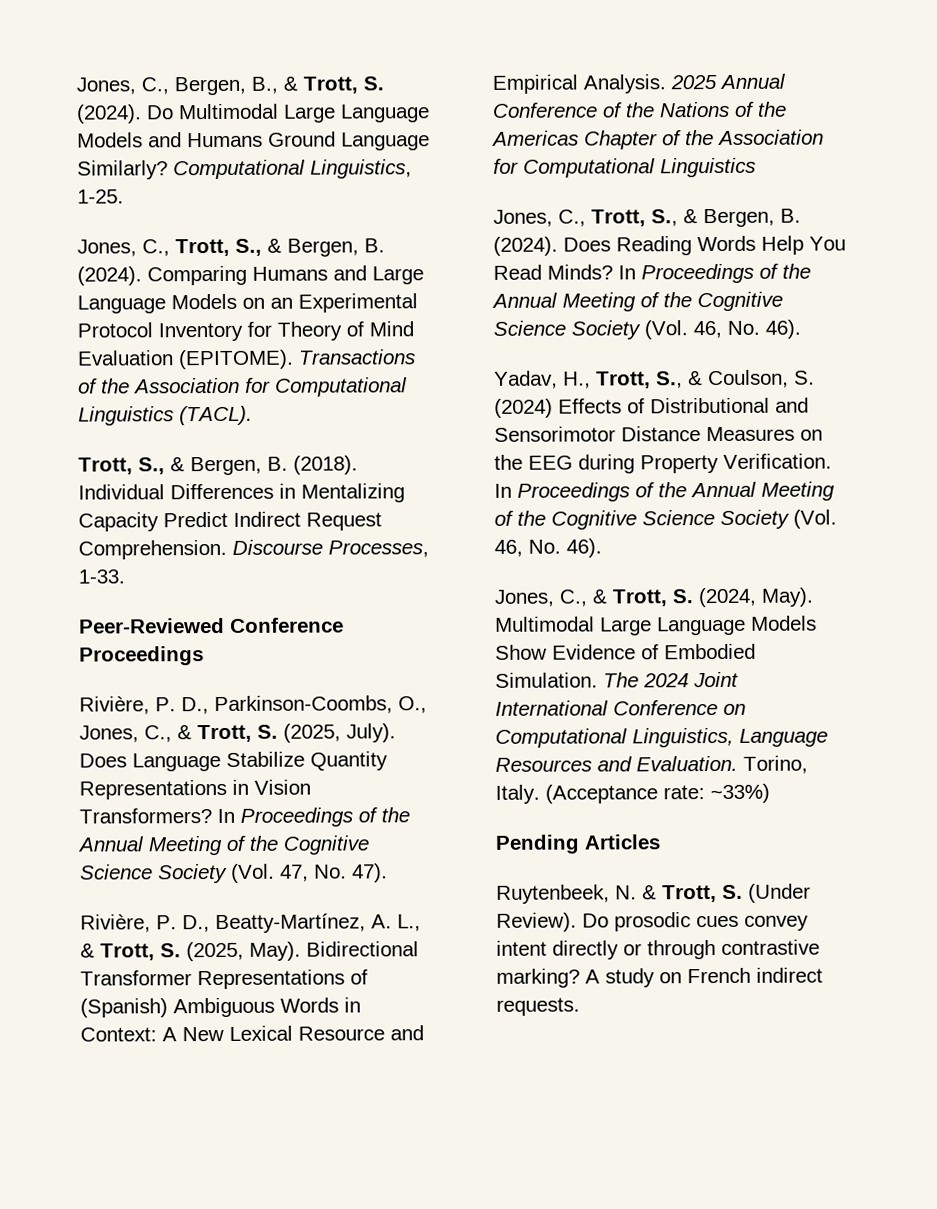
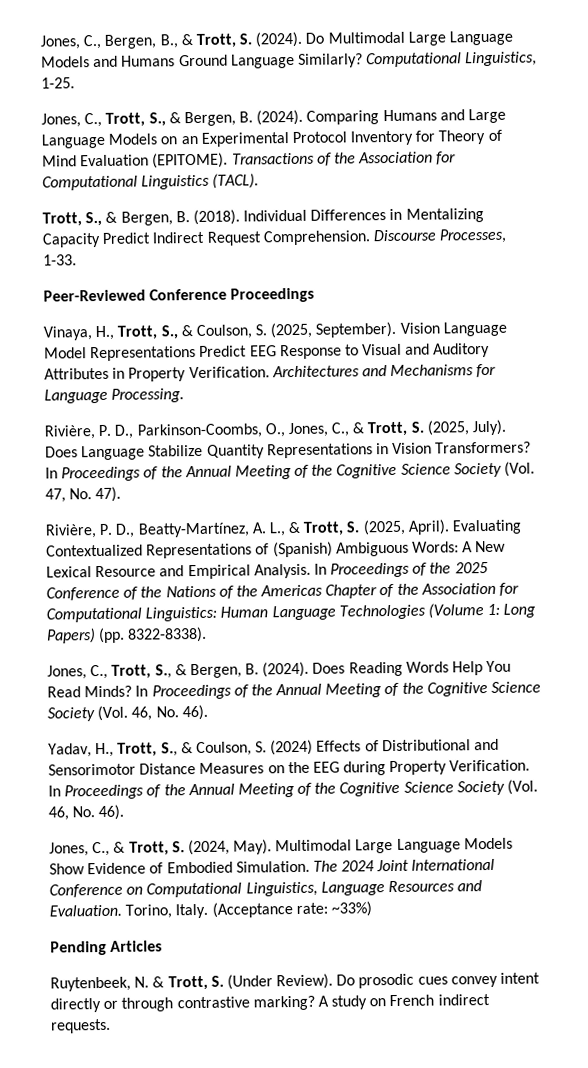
+ Vinaya, H., Trott, S., & Coulson, S. (2025, September). Vision Language Model Representations Predict EEG Response to Visual and Auditory Attributes in Property Verification. Architectures and Mechanisms for Language Processing.
- Rivière, P. D., Beatty-Martínez, A. L., & Trott, S. (2025, May). Bidirectional Transformer Representations of (Spanish) Ambiguous Words in Context: A New Lexical Resource and Empirical Analysis.
+ Rivière, P. D., Beatty-Martínez, A. L., & Trott, S. (2025, April). Evaluating Contextualized Representations of (Spanish) Ambiguous Words: A New Lexical Resource and Empirical Analysis.
- 2025 Annual Conference of the Nations of the Americas Chapter of the Association for Computational Linguistics
+ In Proceedings of the 2025 Conference of the Nations of the Americas Chapter of the Association for Computational Linguistics: Human Language Technologies (Volume 1: Long Papers) (pp. 8322-8338).

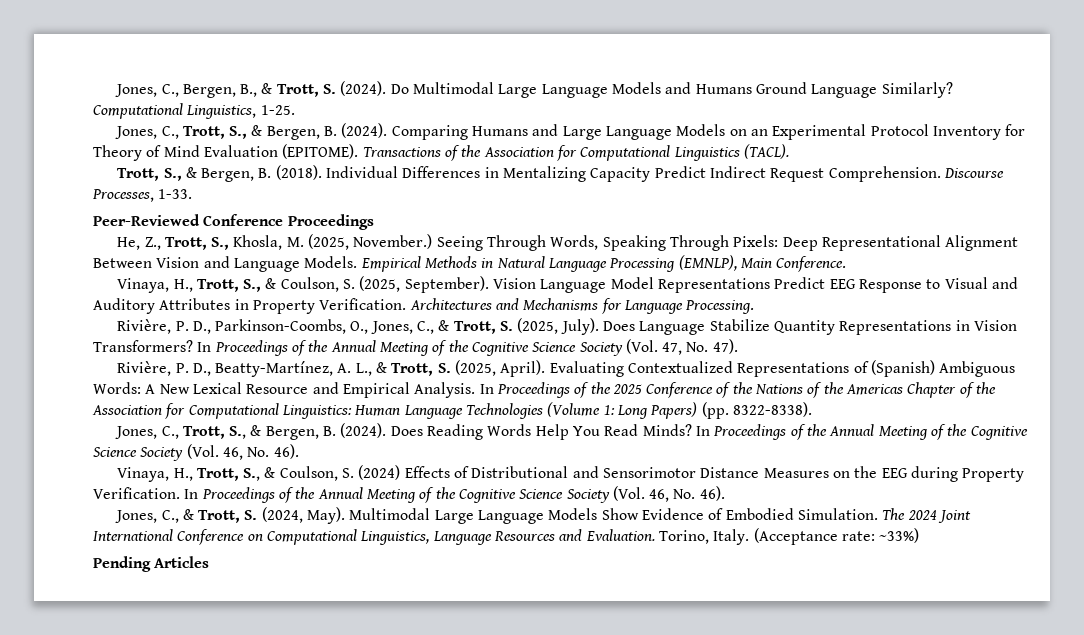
+ He, Z., Trott, S., Khosla, M. (2025, November.) Seeing Through Words, Speaking Through Pixels: Deep Representational Alignment Between Vision and Language Models. Empirical Methods in Natural Language Processing (EMNLP), Main Conference.
- Yadav, H., Trott, S., & Coulson, S. (2024) Effects of Distributional and Sensorimotor Distance Measures on the EEG during Property Verification.
+ Vinaya, H., Trott, S., & Coulson, S. (2024) Effects of Distributional and Sensorimotor Distance Measures on the EEG during Property Verification.
- Ruytenbeek, N. & Trott, S. (Under Review). Do prosodic cues convey intent directly or through contrastive marking? A study on French indirect requests.

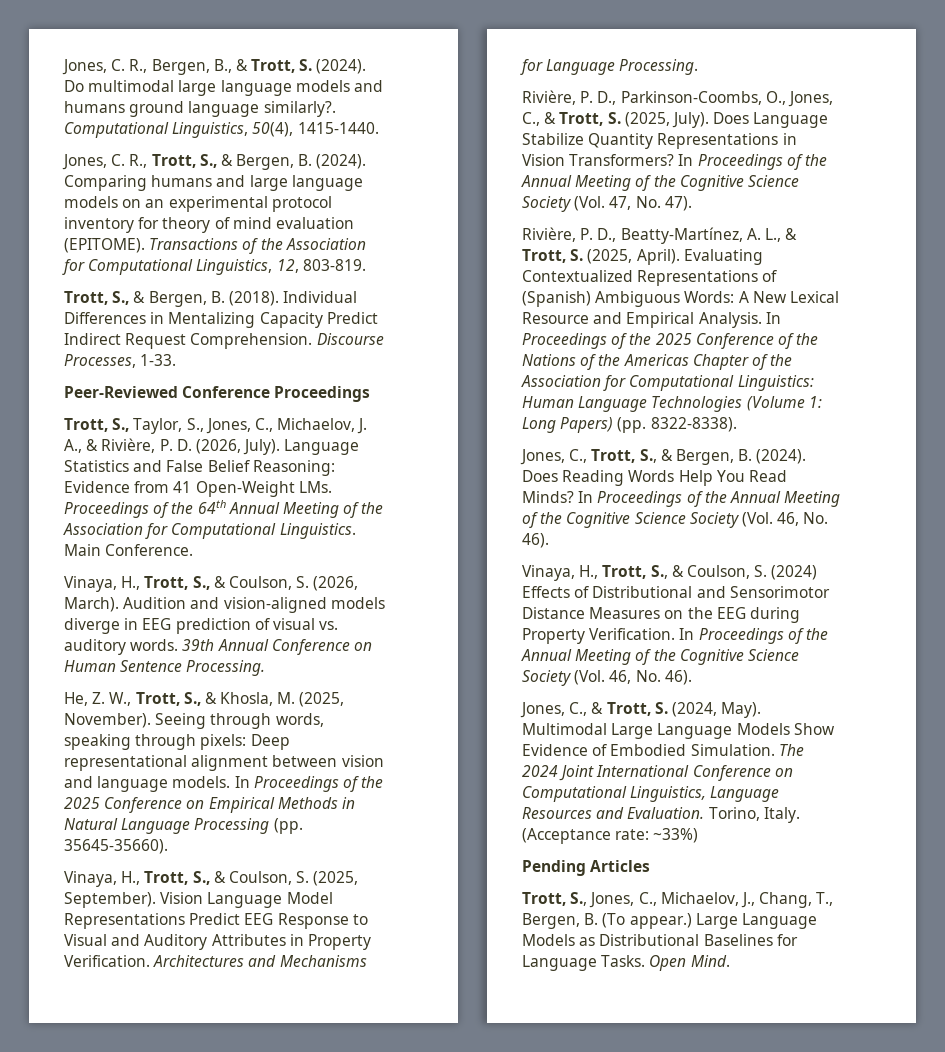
- Jones, C., Bergen, B., & Trott, S. (2024).
+ Jones, C. R., Bergen, B., & Trott, S. (2024).
- Do Multimodal Large Language Models and Humans Ground Language Similarly? Computational Linguistics, 1-25.
- Jones, C., Trott, S., & Bergen, B. (2024).
+ Do multimodal large language models and humans ground language similarly?. Computational Linguistics, 50(4), 1415-1440.
+ Jones, C. R., Trott, S., & Bergen, B. (2024).
- Comparing Humans and Large Language Models on an Experimental Protocol Inventory for Theory of Mind Evaluation (EPITOME).
+ Comparing humans and large language models on an experimental protocol inventory for theory of mind evaluation (EPITOME).
- Transactions of the Association for Computational Linguistics (TACL).
+ Transactions of the Association for Computational Linguistics, 12, 803-819.
- He, Z., Trott, S., Khosla, M. (2025, November.) Seeing Through Words, Speaking Through Pixels: Deep Representational Alignment Between Vision and Language Models. Empirical Methods in Natural Language Processing (EMNLP), Main Conference.
+ Trott, S., Taylor, S., Jones, C., Michaelov, J. A., & Rivière, P. D. (2026, July). Language Statistics and False Belief Reasoning: Evidence from 41 Open-Weight LMs. Proceedings of the 64th Annual Meeting of the Association for Computational Linguistics. Main Conference.
+ Vinaya, H., Trott, S., & Coulson, S. (2026, March). Audition and vision-aligned models diverge in EEG prediction of visual vs. auditory words. 39th Annual Conference on Human Sentence Processing.
+ He, Z. W., Trott, S., & Khosla, M. (2025, November). Seeing through words, speaking through pixels: Deep representational alignment between vision and language models. In Proceedings of the 2025 Conference on Empirical Methods in Natural Language Processing (pp. 35645-35660).
+ Trott, S., Jones, C., Michaelov, J., Chang, T., Bergen, B. (To appear.) Large Language Models as Distributional Baselines for Language Tasks. Open Mind.

